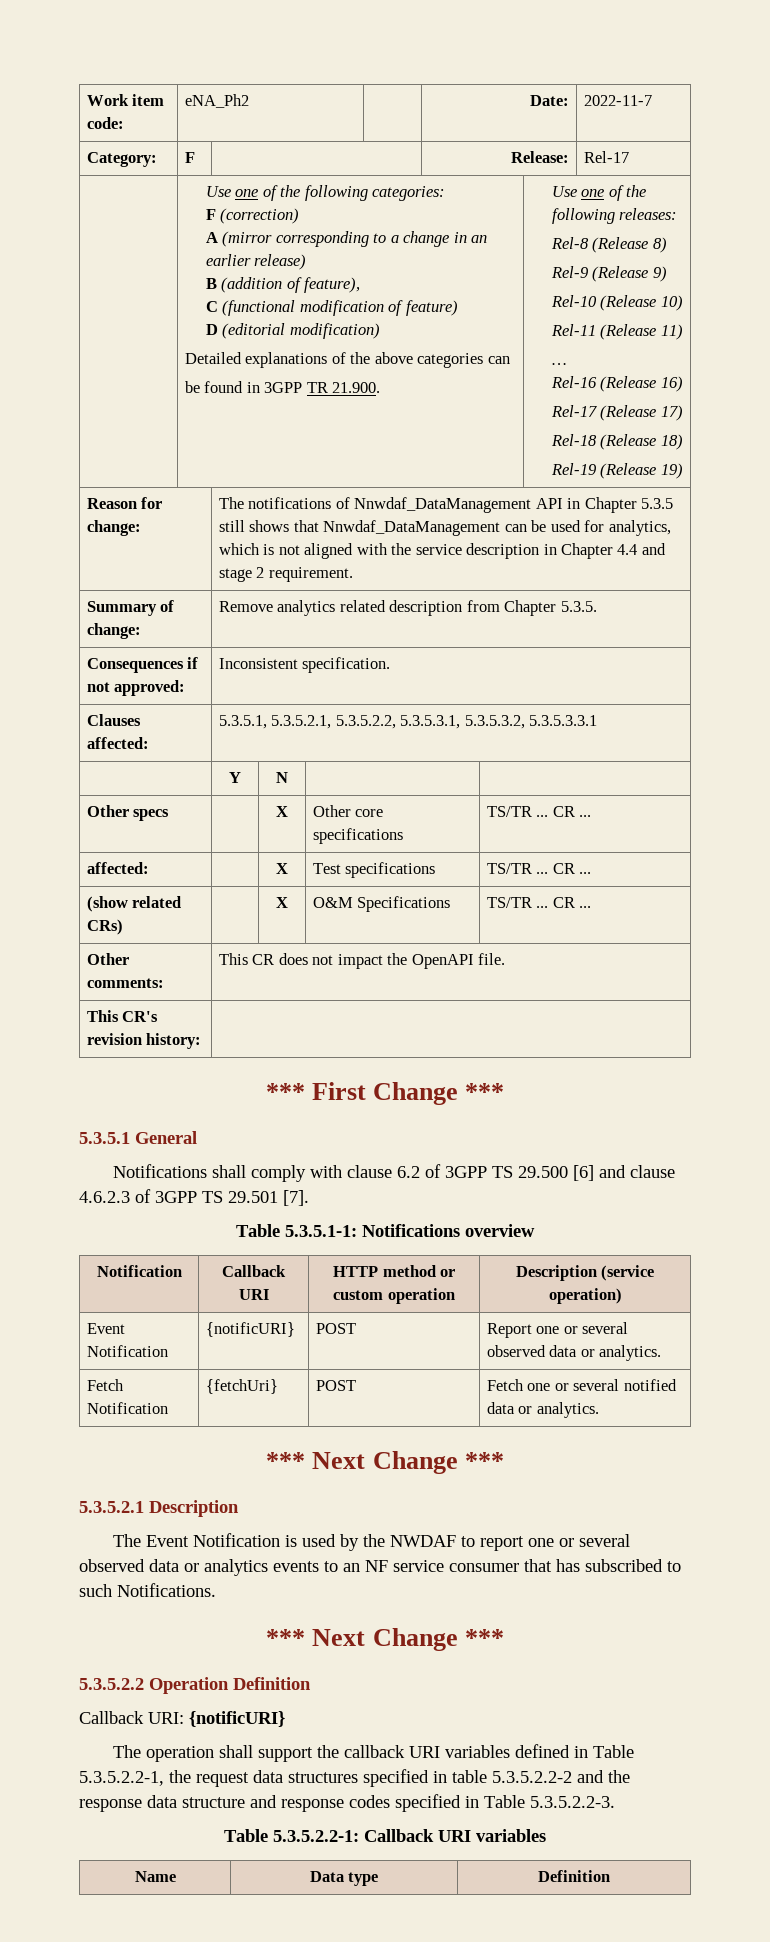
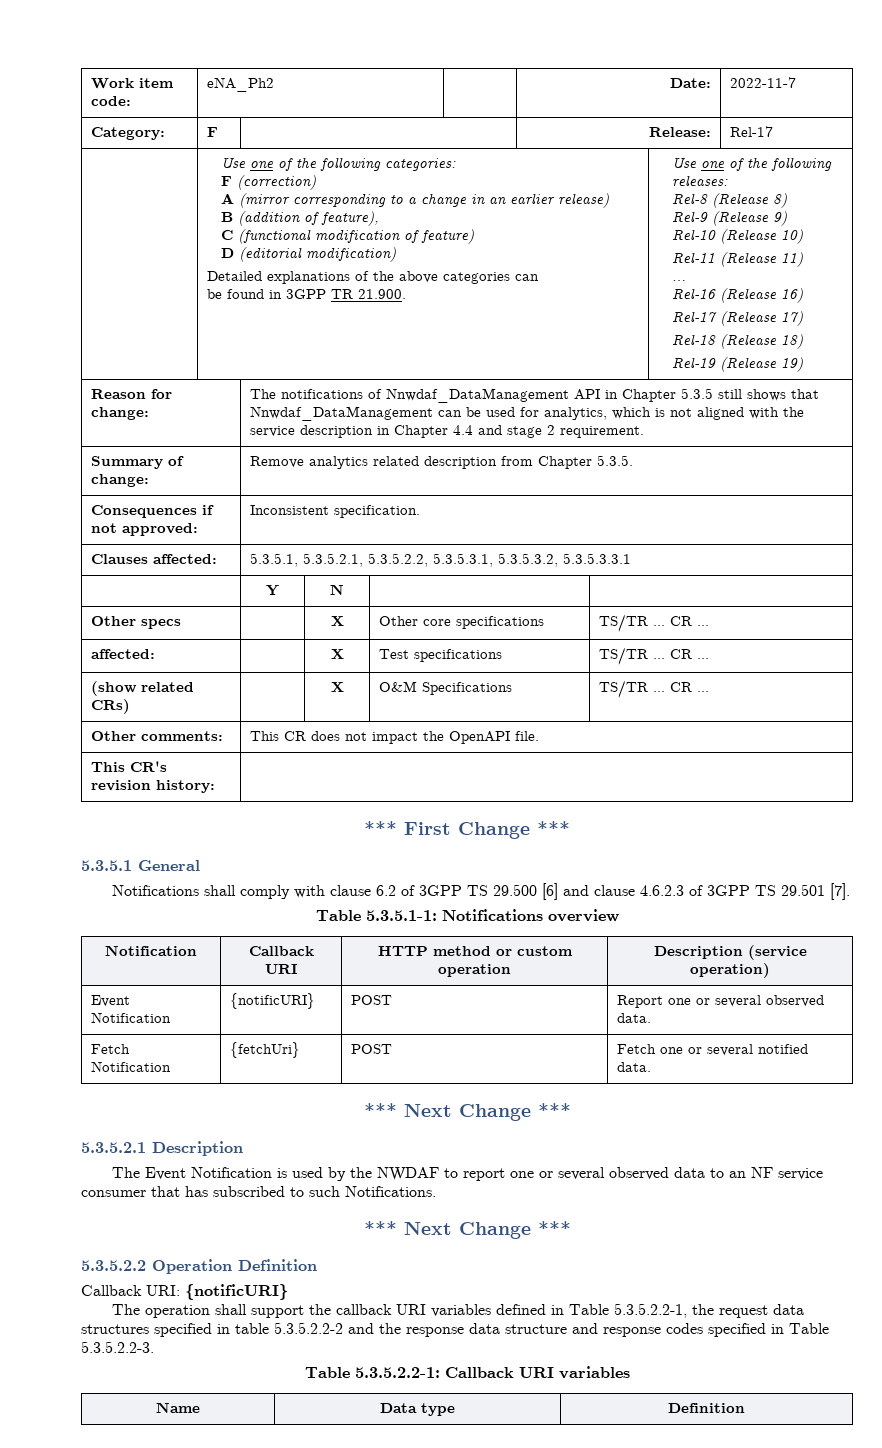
- Event Notification | {notificURI} | POST | Report one or several observed data or analytics.
+ Event Notification | {notificURI} | POST | Report one or several observed data.
- Fetch Notification | {fetchUri} | POST | Fetch one or several notified data or analytics.
+ Fetch Notification | {fetchUri} | POST | Fetch one or several notified data.
- The Event Notification is used by the NWDAF to report one or several observed data or analytics events to an NF service consumer that has subscribed to such Notifications.
+ The Event Notification is used by the NWDAF to report one or several observed data to an NF service consumer that has subscribed to such Notifications.

